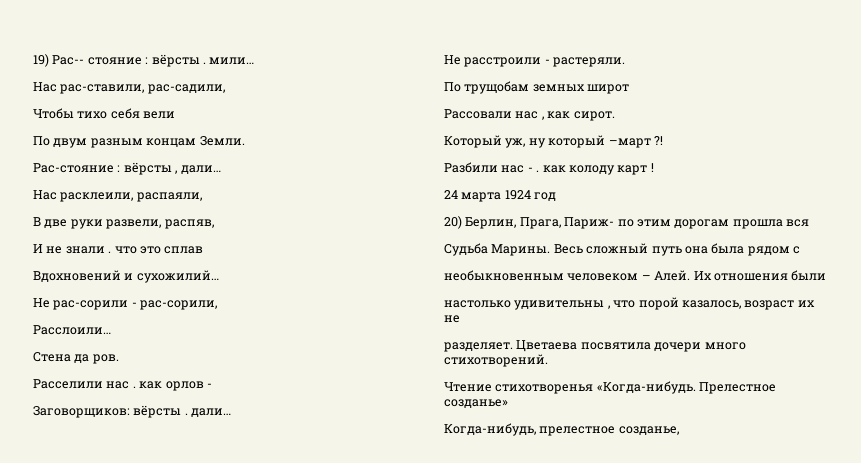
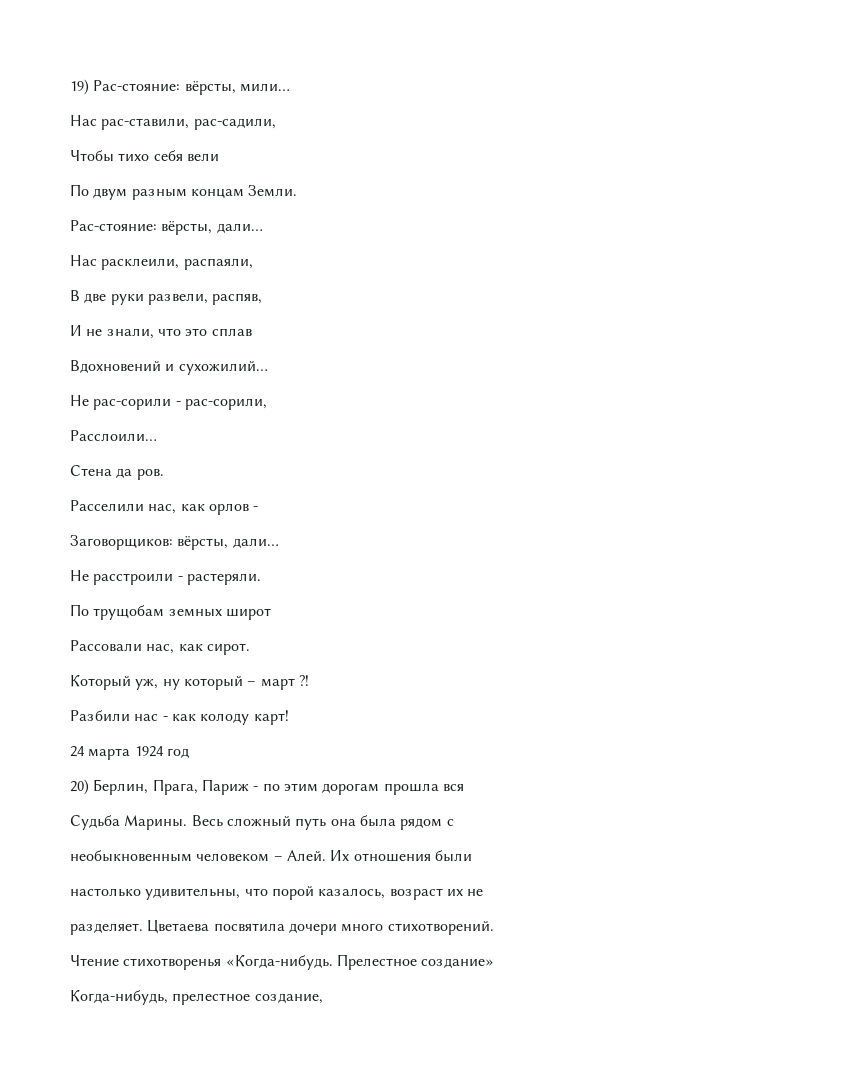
- 19) Рас-- стояние : вёрсты . мили…
+ 19) Рас-стояние: вёрсты, мили…
- Рас-стояние : вёрсты , дали…
+ Рас-стояние: вёрсты, дали…
- И не знали . что это сплав
+ И не знали, что это сплав
- Расселили нас . как орлов -
+ Расселили нас, как орлов -
- Заговорщиков: вёрсты . дали…
+ Заговорщиков: вёрсты, дали…
- Рассовали нас , как сирот.
+ Рассовали нас, как сирот.
- Который уж, ну который –март ?!
+ Который уж, ну который – март ?!
- Разбили нас - . как колоду карт !
+ Разбили нас - как колоду карт!
- 20) Берлин, Прага, Париж- по этим дорогам прошла вся
+ 20) Берлин, Прага, Париж - по этим дорогам прошла вся
- настолько удивительны , что порой казалось, возраст их не
+ настолько удивительны, что порой казалось, возраст их не
- Прелестное созданье»
+ Прелестное создание»
- Когда-нибудь, прелестное созданье,
+ Когда-нибудь, прелестное создание,

